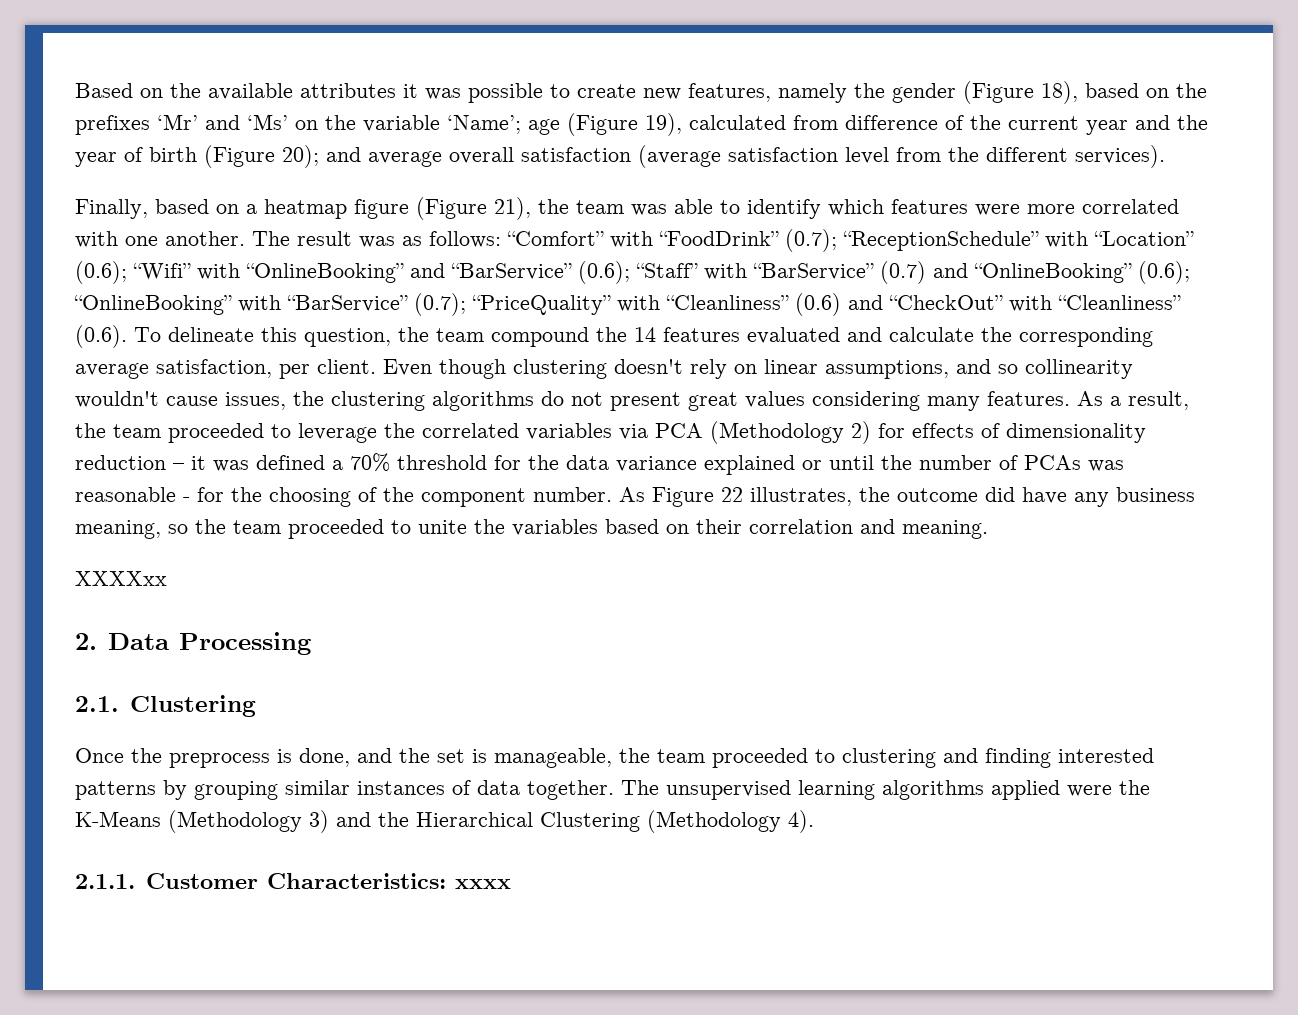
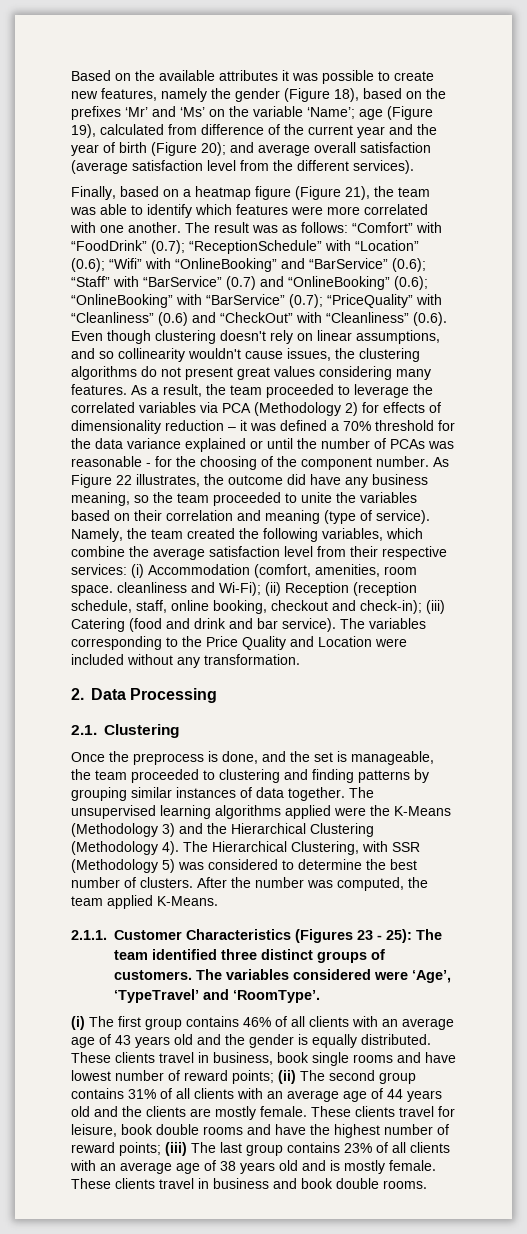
- “PriceQuality” with “Cleanliness” (0.6) and “CheckOut” with “Cleanliness” (0.6). To delineate this question, the team compound the 14 features evaluated and calculate the corresponding average satisfaction, per client. Even though clustering doesn't rely on linear assumptions, and so collinearity wouldn't cause issues, the clustering algorithms do not present great values considering many features.
+ “PriceQuality” with “Cleanliness” (0.6) and “CheckOut” with “Cleanliness” (0.6). Even though clustering doesn't rely on linear assumptions, and so collinearity wouldn't cause issues, the clustering algorithms do not present great values considering many features.
- As Figure 22 illustrates, the outcome did have any business meaning, so the team proceeded to unite the variables based on their correlation and meaning.
- XXXXxx
+ As Figure 22 illustrates, the outcome did have any business meaning, so the team proceeded to unite the variables based on their correlation and meaning (type of service). Namely, the team created the following variables, which combine the average satisfaction level from their respective services: (i) Accommodation (comfort, amenities, room space. cleanliness and Wi-Fi); (ii) Reception (reception schedule, staff, online booking, checkout and check-in); (iii) Catering (food and drink and bar service). The variables corresponding to the Price Quality and Location were included without any transformation.
- Once the preprocess is done, and the set is manageable, the team proceeded to clustering and finding interested patterns by grouping similar instances of data together.
+ Once the preprocess is done, and the set is manageable, the team proceeded to clustering and finding patterns by grouping similar instances of data together.
- The unsupervised learning algorithms applied were the K-Means (Methodology 3) and the Hierarchical Clustering (Methodology 4).
- 2.1.1. Customer Characteristics: xxxx
+ The unsupervised learning algorithms applied were the K-Means (Methodology 3) and the Hierarchical Clustering (Methodology 4). The Hierarchical Clustering, with SSR (Methodology 5) was considered to determine the best number of clusters. After the number was computed, the team applied K-Means.
+ 2.1.1. Customer Characteristics (Figures 23 - 25): The team identified three distinct groups of customers. The variables considered were ‘Age’, ‘TypeTravel’ and ‘RoomType’.
+ (i) The first group contains 46% of all clients with an average age of 43 years old and the gender is equally distributed. These clients travel in business, book single rooms and have lowest number of reward points; (ii) The second group contains 31% of all clients with an average age of 44 years old and the clients are mostly female. These clients travel for leisure, book double rooms and have the highest number of reward points; (iii) The last group contains 23% of all clients with an average age of 38 years old and is mostly female. These clients travel in business and book double rooms.

